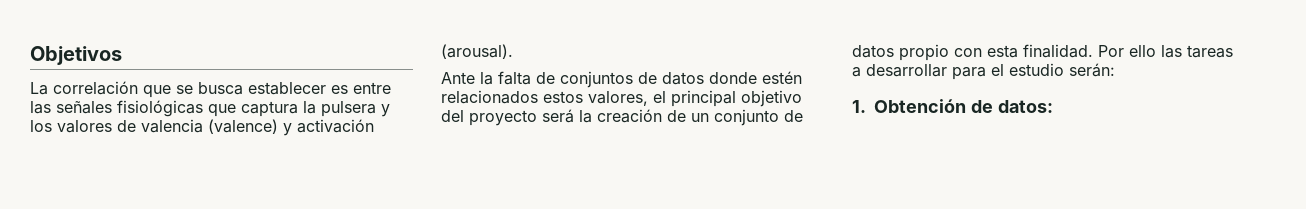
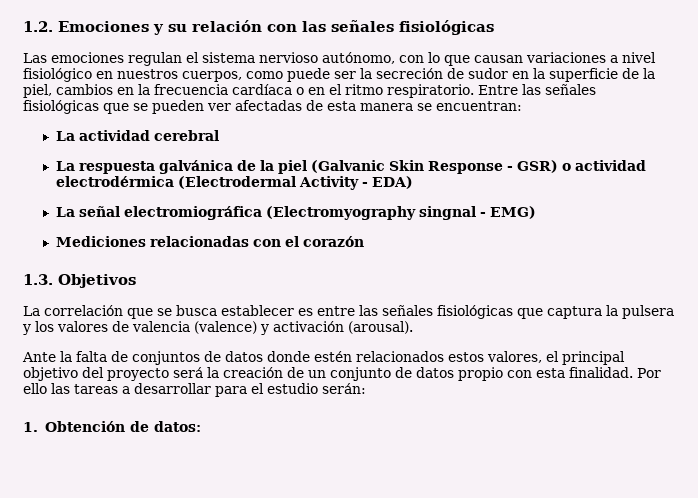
- Objetivos
+ 1.2. Emociones y su relación con las señales fisiológicas
+ Las emociones regulan el sistema nervioso autónomo, con lo que causan variaciones a nivel fisiológico en nuestros cuerpos, como puede ser la secreción de sudor en la superficie de la piel, cambios en la frecuencia cardíaca o en el ritmo respiratorio. Entre las señales fisiológicas que se pueden ver afectadas de esta manera se encuentran:
+ La actividad cerebral
+ La respuesta galvánica de la piel (Galvanic Skin Response - GSR) o actividad electrodérmica (Electrodermal Activity - EDA)
+ La señal electromiográfica (Electromyography singnal - EMG)
+ Mediciones relacionadas con el corazón
+ 1.3. Objetivos

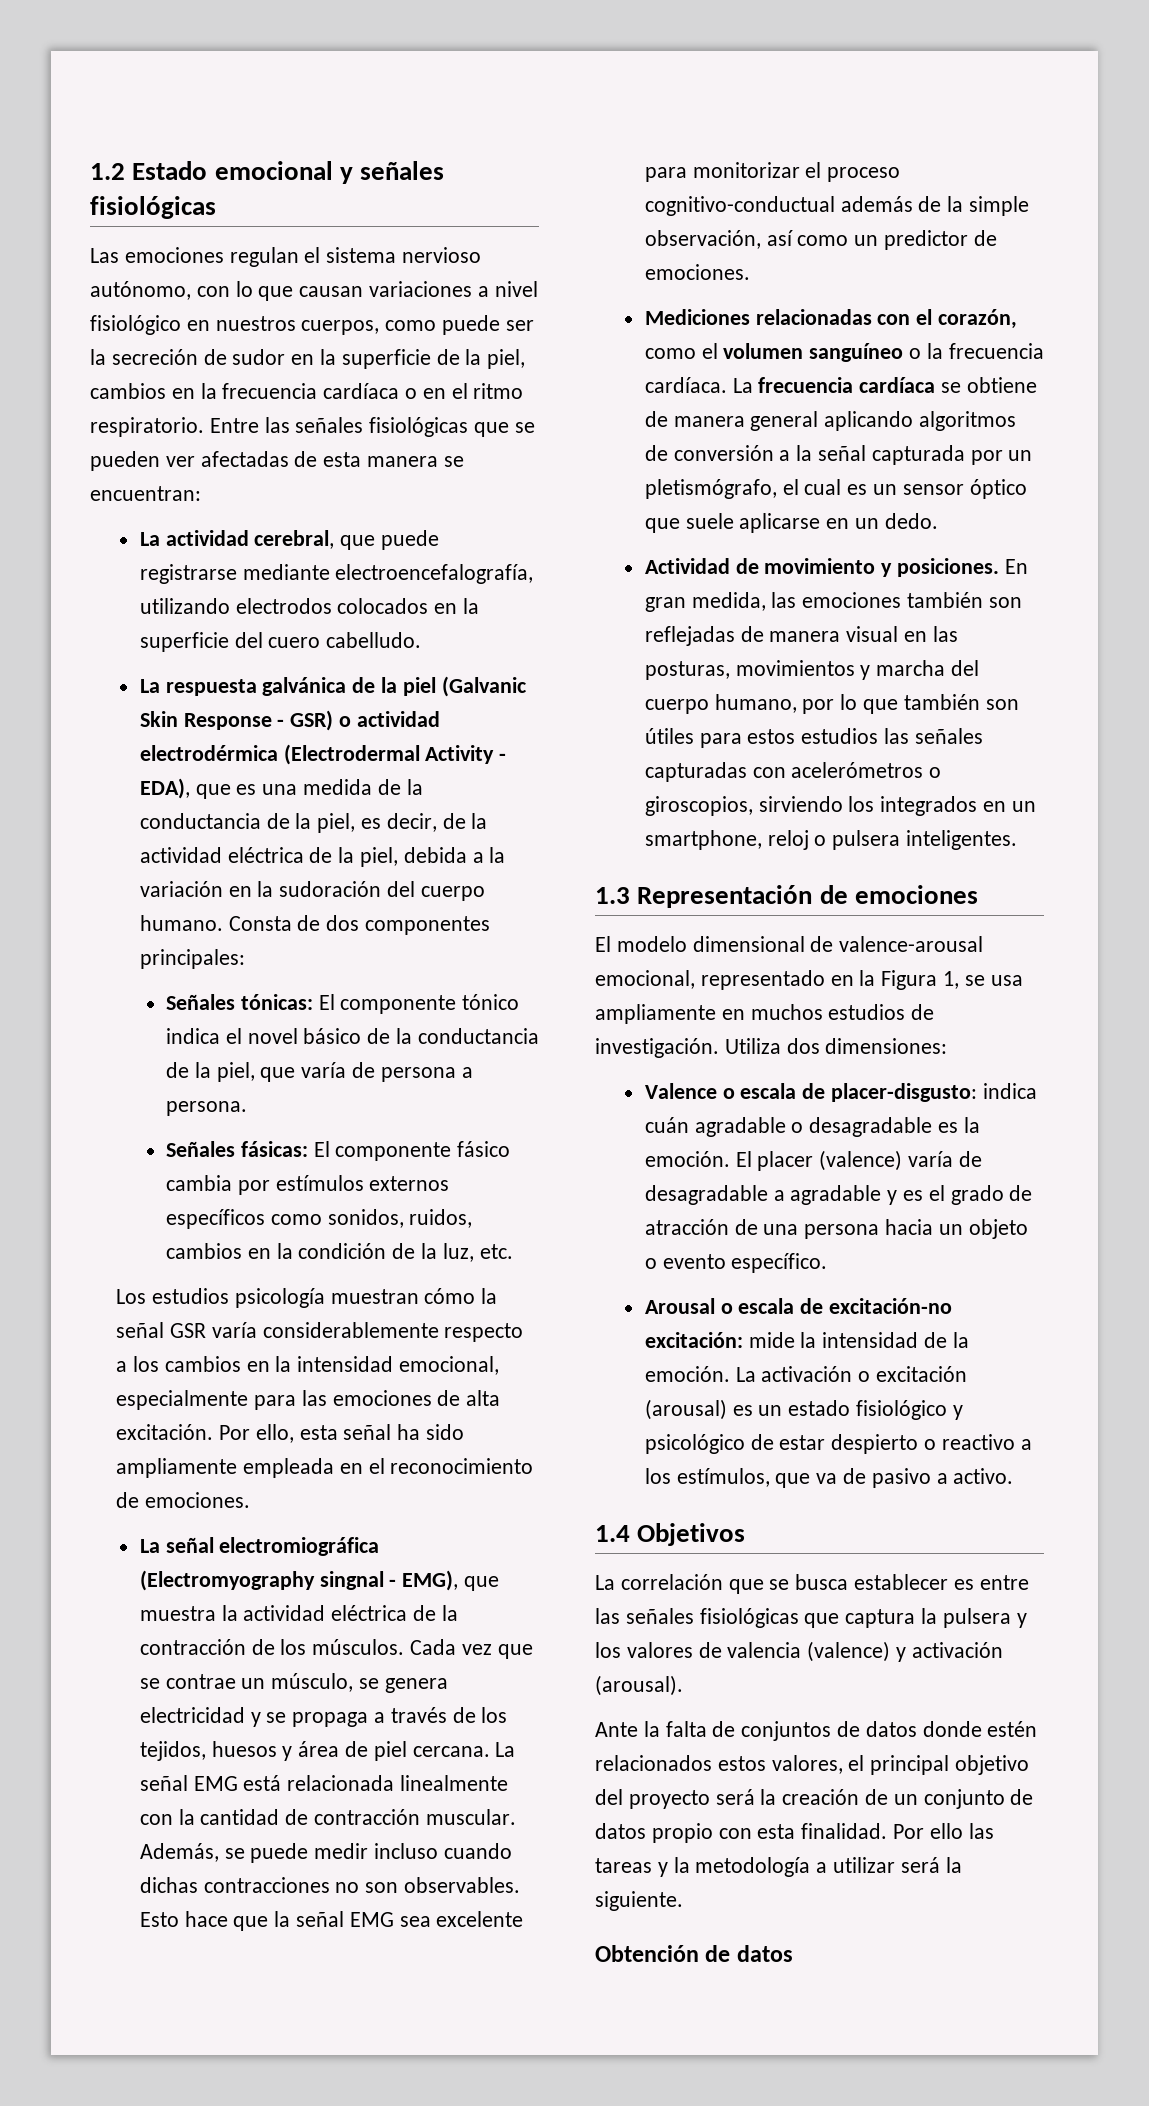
- 1.2. Emociones y su relación con las señales fisiológicas
+ 1.2 Estado emocional y señales fisiológicas
- La actividad cerebral
+ La actividad cerebral, que puede registrarse mediante electroencefalografía, utilizando electrodos colocados en la superficie del cuero cabelludo.
- La respuesta galvánica de la piel (Galvanic Skin Response - GSR) o actividad electrodérmica (Electrodermal Activity - EDA)
+ La respuesta galvánica de la piel (Galvanic Skin Response - GSR) o actividad electrodérmica (Electrodermal Activity - EDA), que es una medida de la conductancia de la piel, es decir, de la actividad eléctrica de la piel, debida a la variación en la sudoración del cuerpo humano. Consta de dos componentes principales:
+ Señales tónicas: El componente tónico indica el novel básico de la conductancia de la piel, que varía de persona a persona.
+ Señales fásicas: El componente fásico cambia por estímulos externos específicos como sonidos, ruidos, cambios en la condición de la luz, etc.
+ Los estudios psicología muestran cómo la señal GSR varía considerablemente respecto a los cambios en la intensidad emocional, especialmente para las emociones de alta excitación. Por ello, esta señal ha sido ampliamente empleada en el reconocimiento de emociones.
- La señal electromiográfica (Electromyography singnal - EMG)
- Mediciones relacionadas con el corazón
- 1.3. Objetivos
+ La señal electromiográfica (Electromyography singnal - EMG), que muestra la actividad eléctrica de la contracción de los músculos. Cada vez que se contrae un músculo, se genera electricidad y se propaga a través de los tejidos, huesos y área de piel cercana. La señal EMG está relacionada linealmente con la cantidad de contracción muscular. Además, se puede medir incluso cuando dichas contracciones no son observables. Esto hace que la señal EMG sea excelente para monitorizar el proceso cognitivo-conductual además de la simple observación, así como un predictor de emociones.
+ Mediciones relacionadas con el corazón, como el volumen sanguíneo o la frecuencia cardíaca. La frecuencia cardíaca se obtiene de manera general aplicando algoritmos de conversión a la señal capturada por un pletismógrafo, el cual es un sensor óptico que suele aplicarse en un dedo.
+ Actividad de movimiento y posiciones. En gran medida, las emociones también son reflejadas de manera visual en las posturas, movimientos y marcha del cuerpo humano, por lo que también son útiles para estos estudios las señales capturadas con acelerómetros o giroscopios, sirviendo los integrados en un smartphone, reloj o pulsera inteligentes.
+ 1.3 Representación de emociones
+ El modelo dimensional de valence-arousal emocional, representado en la Figura 1, se usa ampliamente en muchos estudios de investigación. Utiliza dos dimensiones:
+ Valence o escala de placer-disgusto: indica cuán agradable o desagradable es la emoción. El placer (valence) varía de desagradable a agradable y es el grado de atracción de una persona hacia un objeto o evento específico.
+ Arousal o escala de excitación-no excitación: mide la intensidad de la emoción. La activación o excitación (arousal) es un estado fisiológico y psicológico de estar despierto o reactivo a los estímulos, que va de pasivo a activo.
+ 1.4 Objetivos
- Por ello las tareas a desarrollar para el estudio serán:
- 1. Obtención de datos:
+ Por ello las tareas y la metodología a utilizar será la siguiente.
+ Obtención de datos

